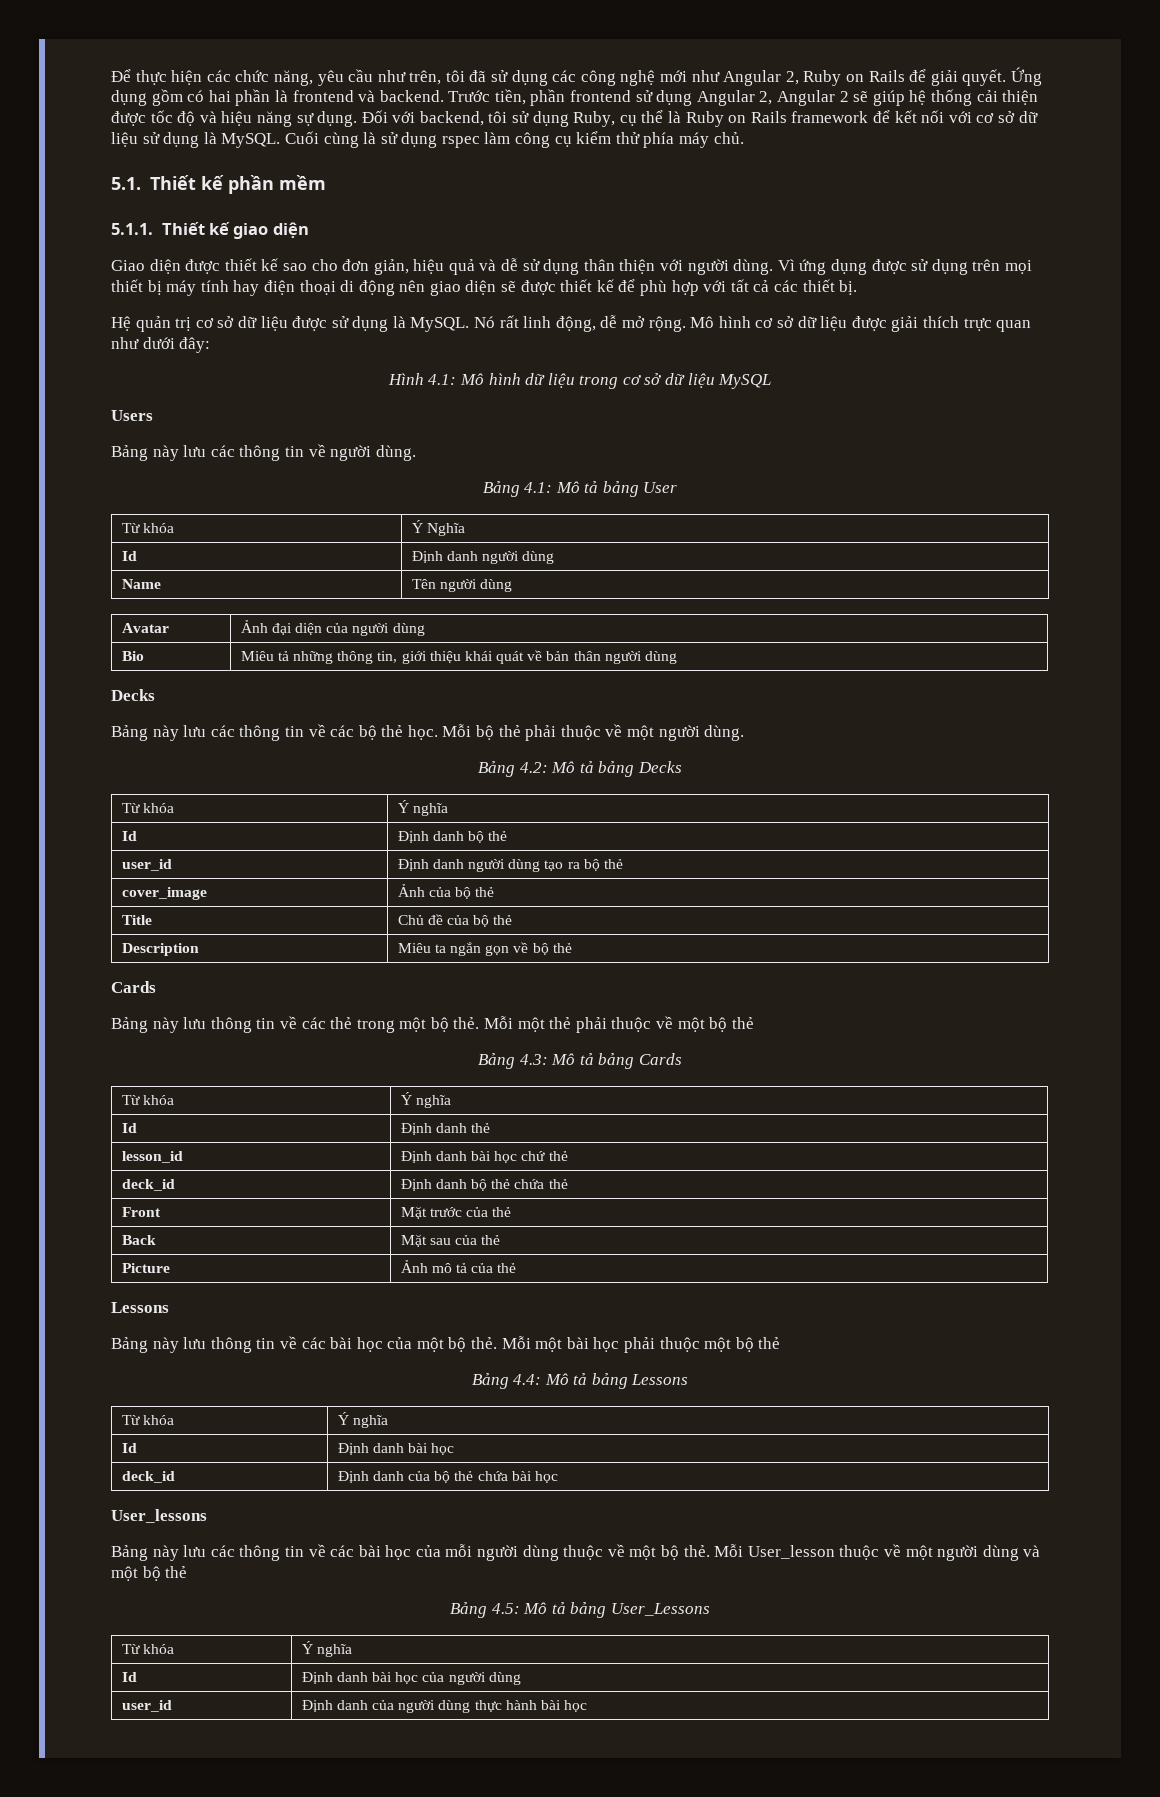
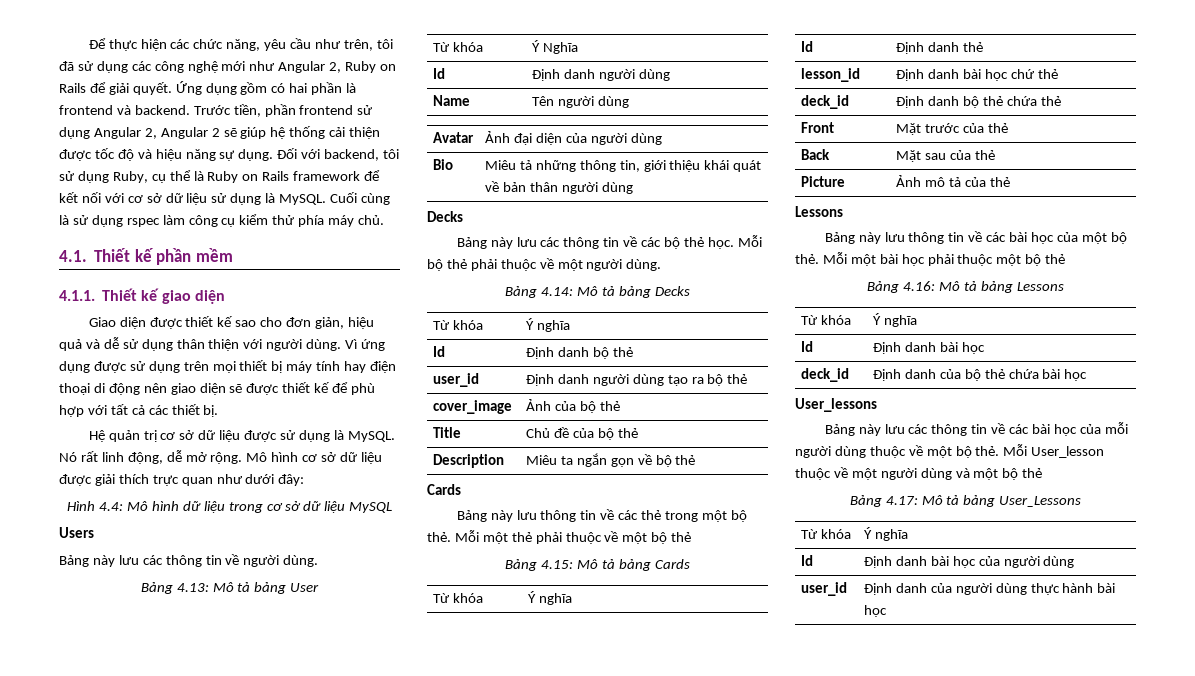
- 5.1. Thiết kế phần mềm
+ 4.1. Thiết kế phần mềm
- 5.1.1. Thiết kế giao diện
+ 4.1.1. Thiết kế giao diện
- Hình 4.1: Mô hình dữ liệu trong cơ sở dữ liệu MySQL
+ Hình 4.4: Mô hình dữ liệu trong cơ sở dữ liệu MySQL
- Bảng 4.1: Mô tả bảng User
+ Bảng 4.13: Mô tả bảng User
- Bảng 4.2: Mô tả bảng Decks
+ Bảng 4.14: Mô tả bảng Decks
- Bảng 4.3: Mô tả bảng Cards
+ Bảng 4.15: Mô tả bảng Cards
- Bảng 4.4: Mô tả bảng Lessons
+ Bảng 4.16: Mô tả bảng Lessons
- Bảng 4.5: Mô tả bảng User_Lessons
+ Bảng 4.17: Mô tả bảng User_Lessons

